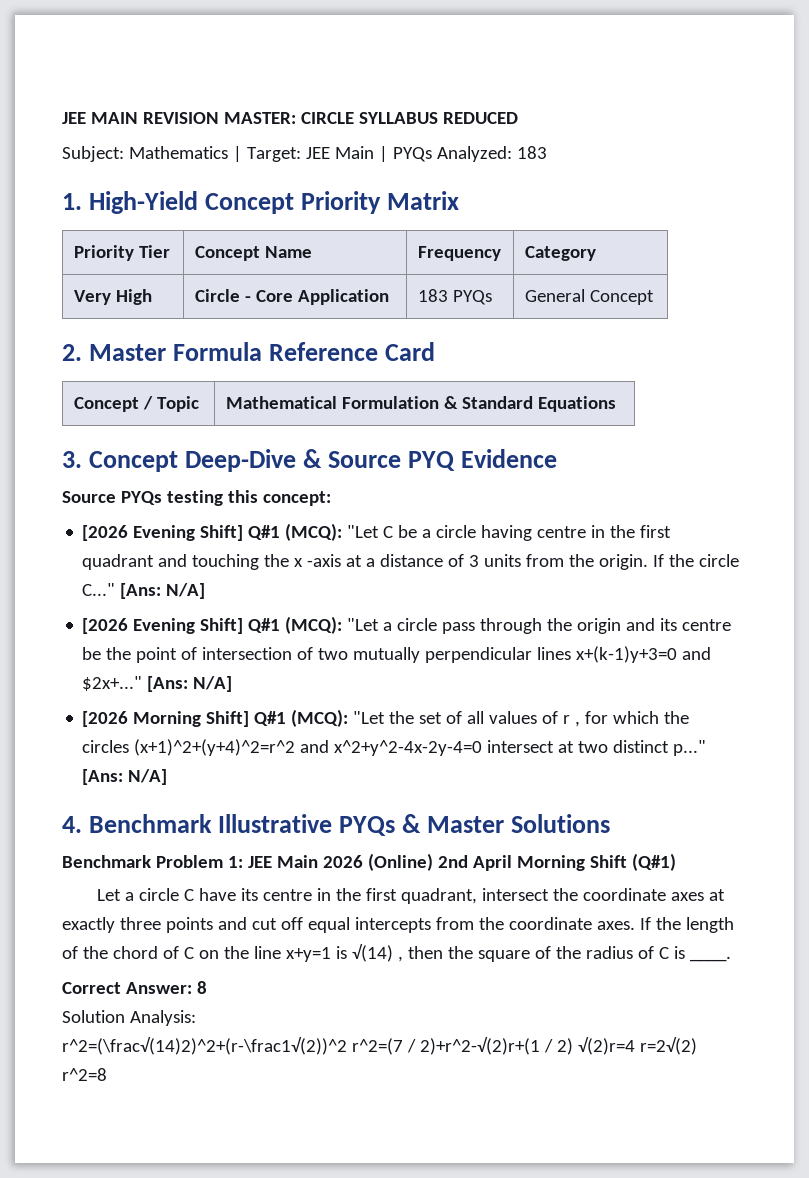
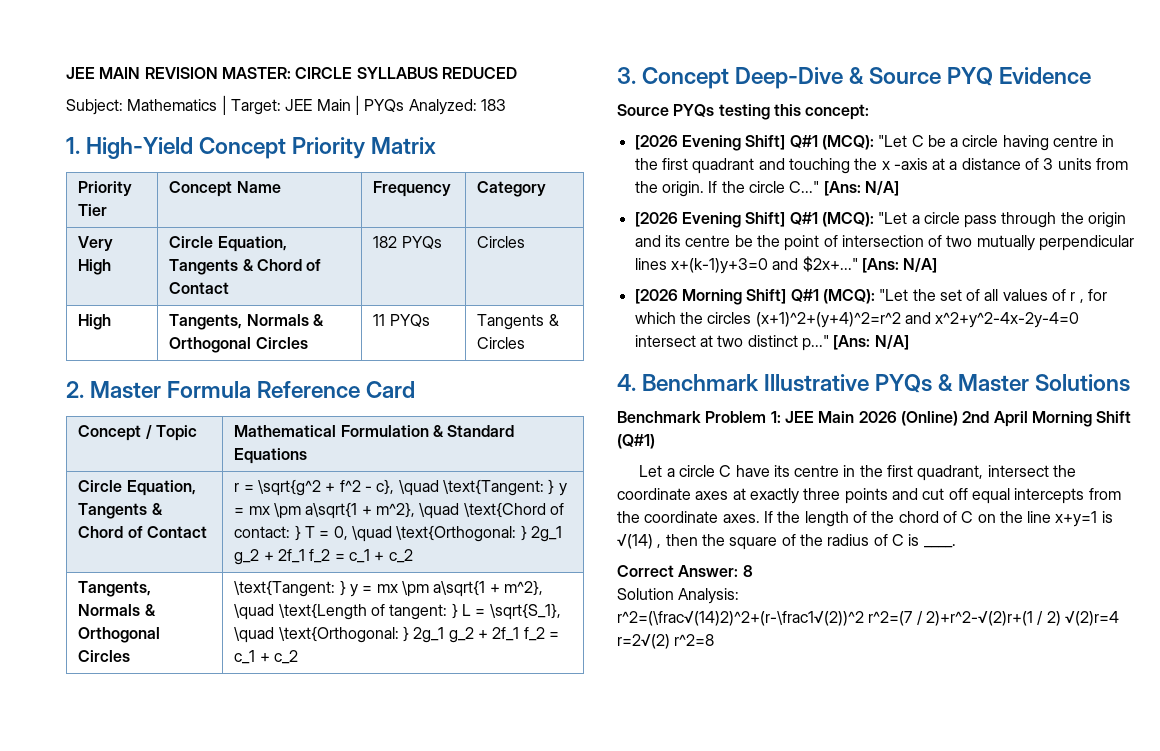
- Very High | Circle - Core Application | 183 PYQs | General Concept
+ Very High | Circle Equation, Tangents & Chord of Contact | 182 PYQs | Circles
+ High | Tangents, Normals & Orthogonal Circles | 11 PYQs | Tangents & Circles
+ Circle Equation, Tangents & Chord of Contact | r = \sqrt{g^2 + f^2 - c}, \quad \text{Tangent: } y = mx \pm a\sqrt{1 + m^2}, \quad \text{Chord of contact: } T = 0, \quad \text{Orthogonal: } 2g_1 g_2 + 2f_1 f_2 = c_1 + c_2
+ Tangents, Normals & Orthogonal Circles | \text{Tangent: } y = mx \pm a\sqrt{1 + m^2}, \quad \text{Length of tangent: } L = \sqrt{S_1}, \quad \text{Orthogonal: } 2g_1 g_2 + 2f_1 f_2 = c_1 + c_2

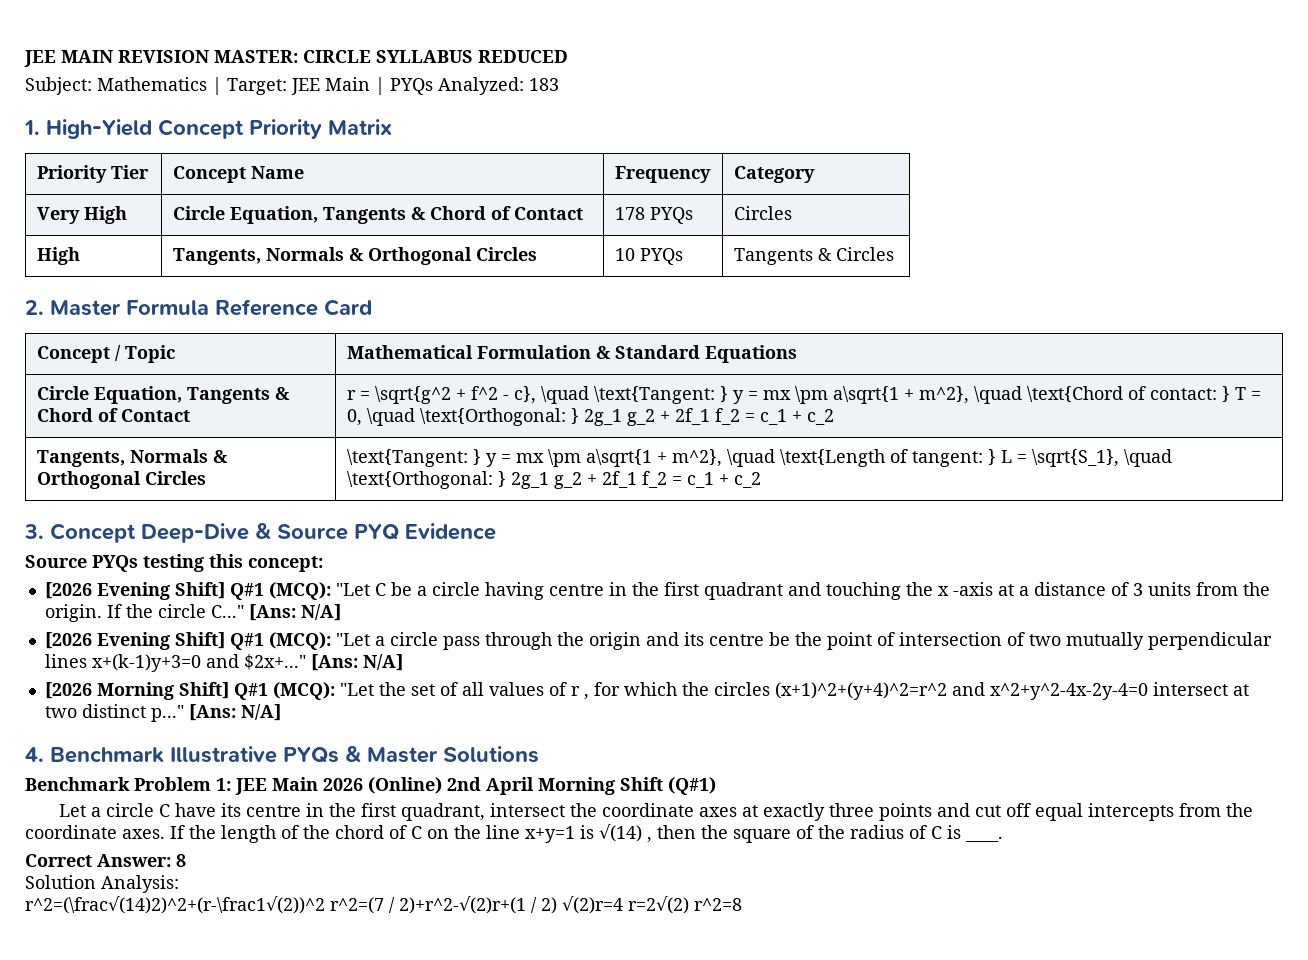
- Very High | Circle Equation, Tangents & Chord of Contact | 182 PYQs | Circles
+ Very High | Circle Equation, Tangents & Chord of Contact | 178 PYQs | Circles
- High | Tangents, Normals & Orthogonal Circles | 11 PYQs | Tangents & Circles
+ High | Tangents, Normals & Orthogonal Circles | 10 PYQs | Tangents & Circles

